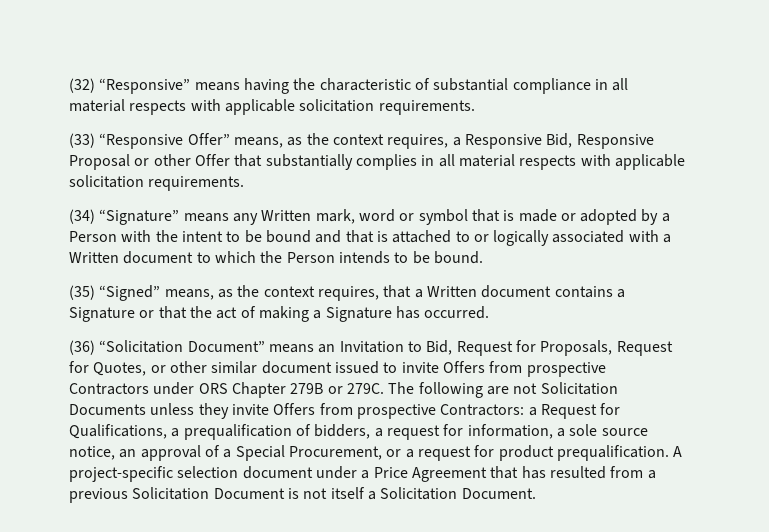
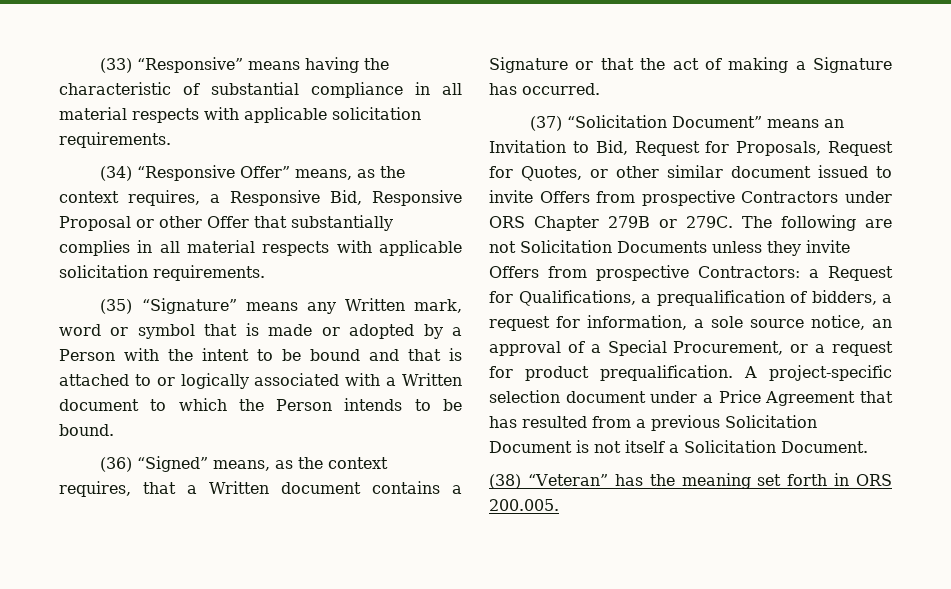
- (32) “Responsive” means having the characteristic of substantial compliance in all material respects with applicable solicitation requirements.
+ (33) “Responsive” means having the characteristic of substantial compliance in all material respects with applicable solicitation requirements.
- (33) “Responsive Offer” means, as the context requires, a Responsive Bid, Responsive Proposal or other Offer that substantially complies in all material respects with applicable solicitation requirements.
+ (34) “Responsive Offer” means, as the context requires, a Responsive Bid, Responsive Proposal or other Offer that substantially complies in all material respects with applicable solicitation requirements.
- (34) “Signature” means any Written mark, word or symbol that is made or adopted by a Person with the intent to be bound and that is attached to or logically associated with a Written document to which the Person intends to be bound.
+ (35) “Signature” means any Written mark, word or symbol that is made or adopted by a Person with the intent to be bound and that is attached to or logically associated with a Written document to which the Person intends to be bound.
- (35) “Signed” means, as the context requires, that a Written document contains a Signature or that the act of making a Signature has occurred.
+ (36) “Signed” means, as the context requires, that a Written document contains a Signature or that the act of making a Signature has occurred.
- (36) “Solicitation Document” means an Invitation to Bid, Request for Proposals, Request for Quotes, or other similar document issued to invite Offers from prospective Contractors under ORS Chapter 279B or 279C.
+ (37) “Solicitation Document” means an Invitation to Bid, Request for Proposals, Request for Quotes, or other similar document issued to invite Offers from prospective Contractors under ORS Chapter 279B or 279C.
+ (38) “Veteran” has the meaning set forth in ORS 200.005.

